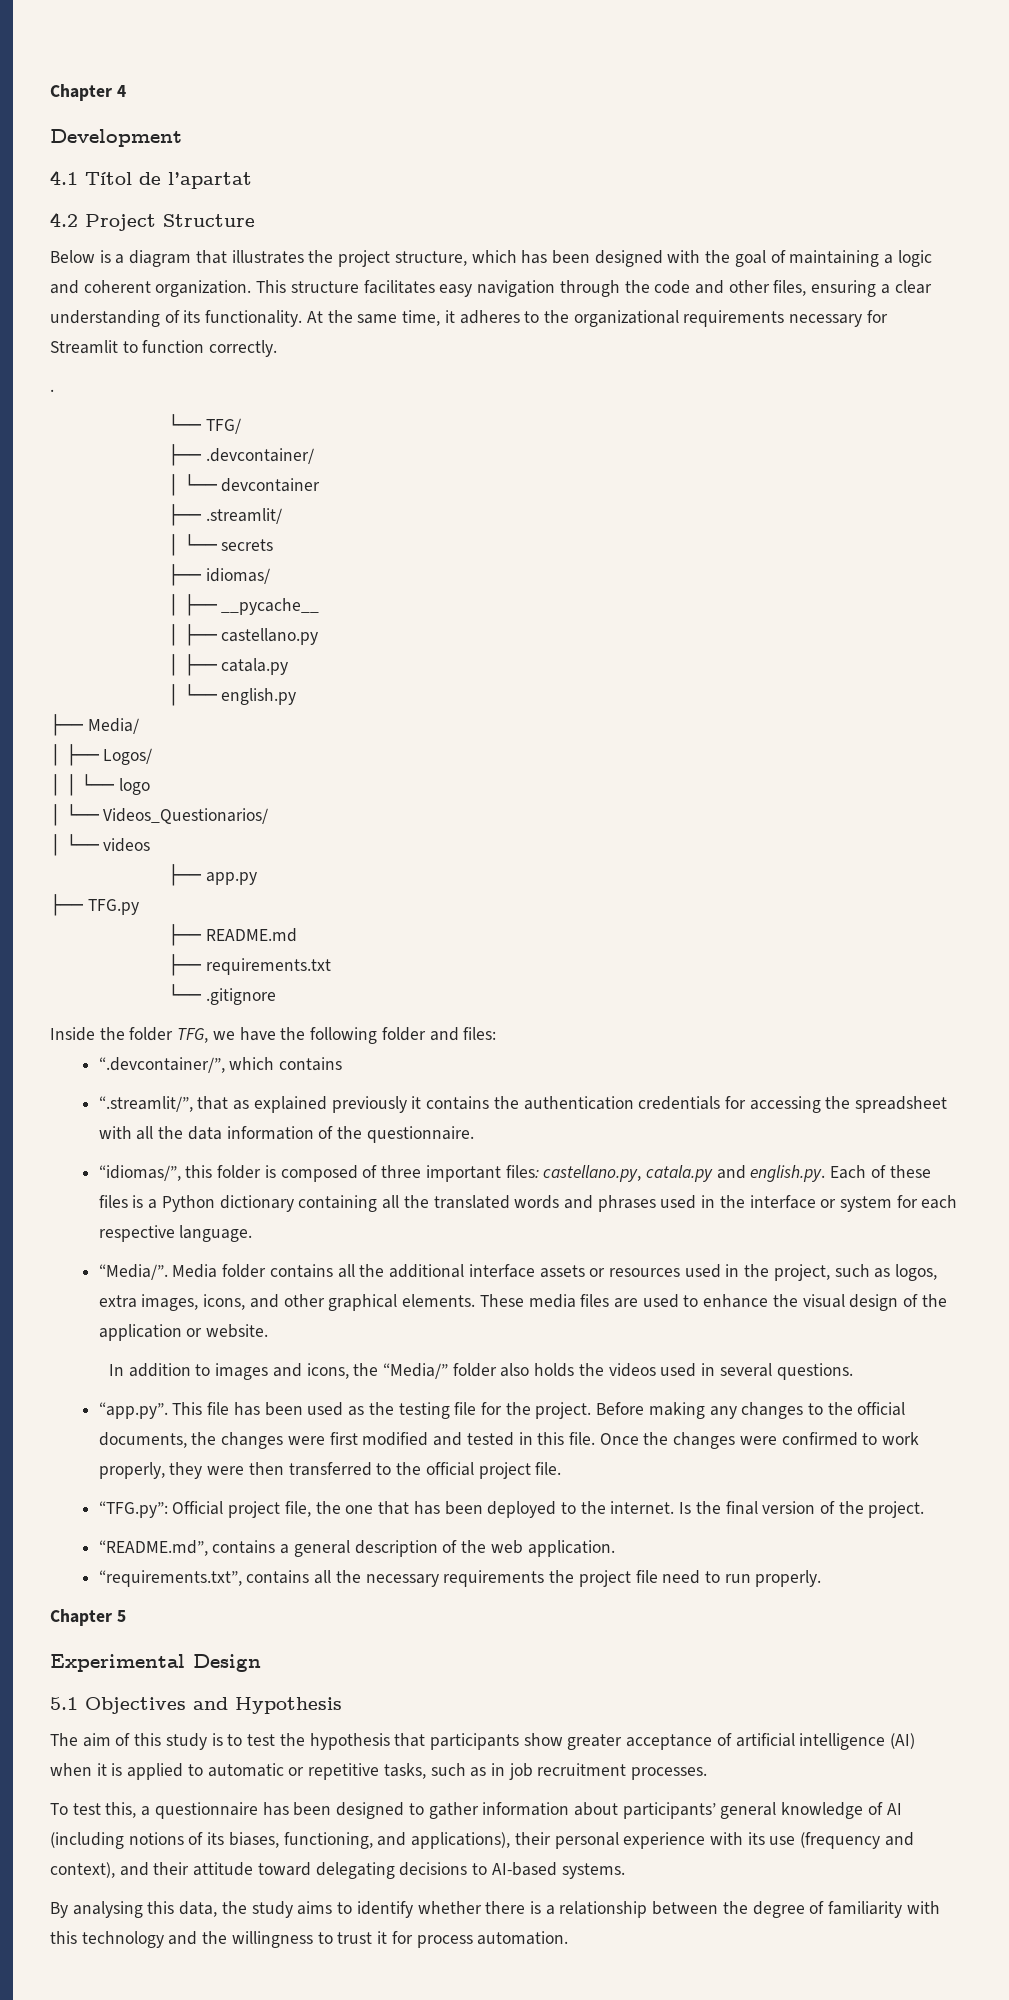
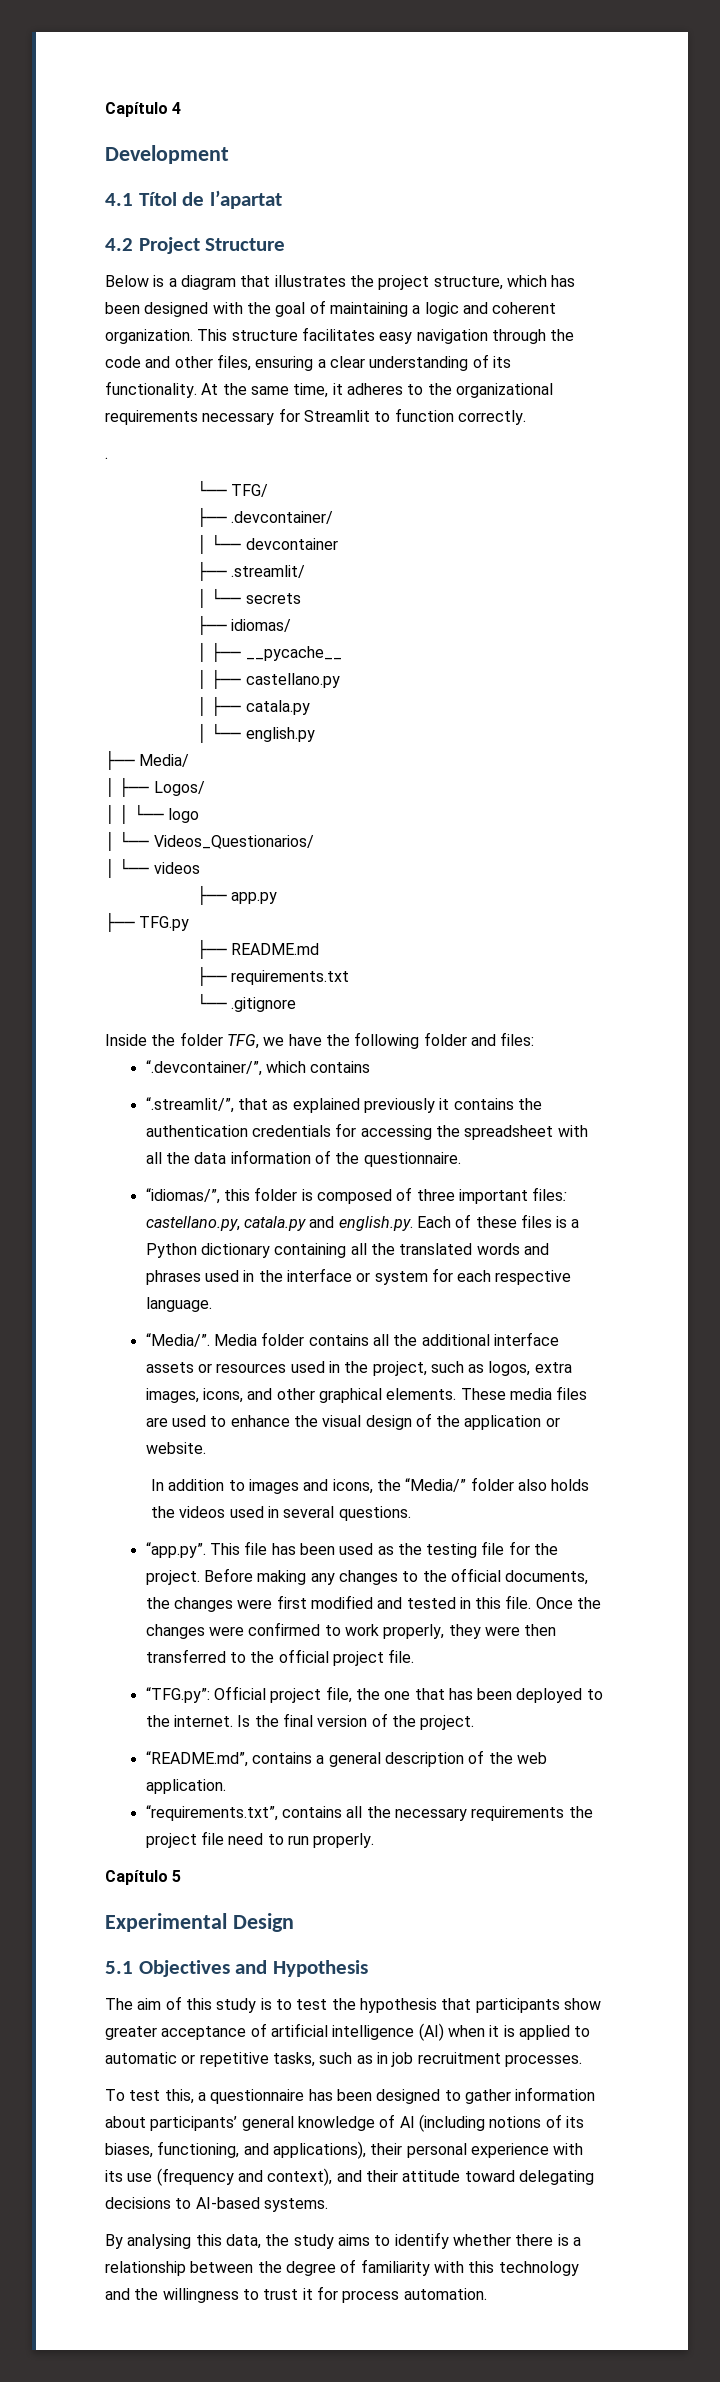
- Chapter 4
+ Capítulo 4
- Chapter 5
+ Capítulo 5

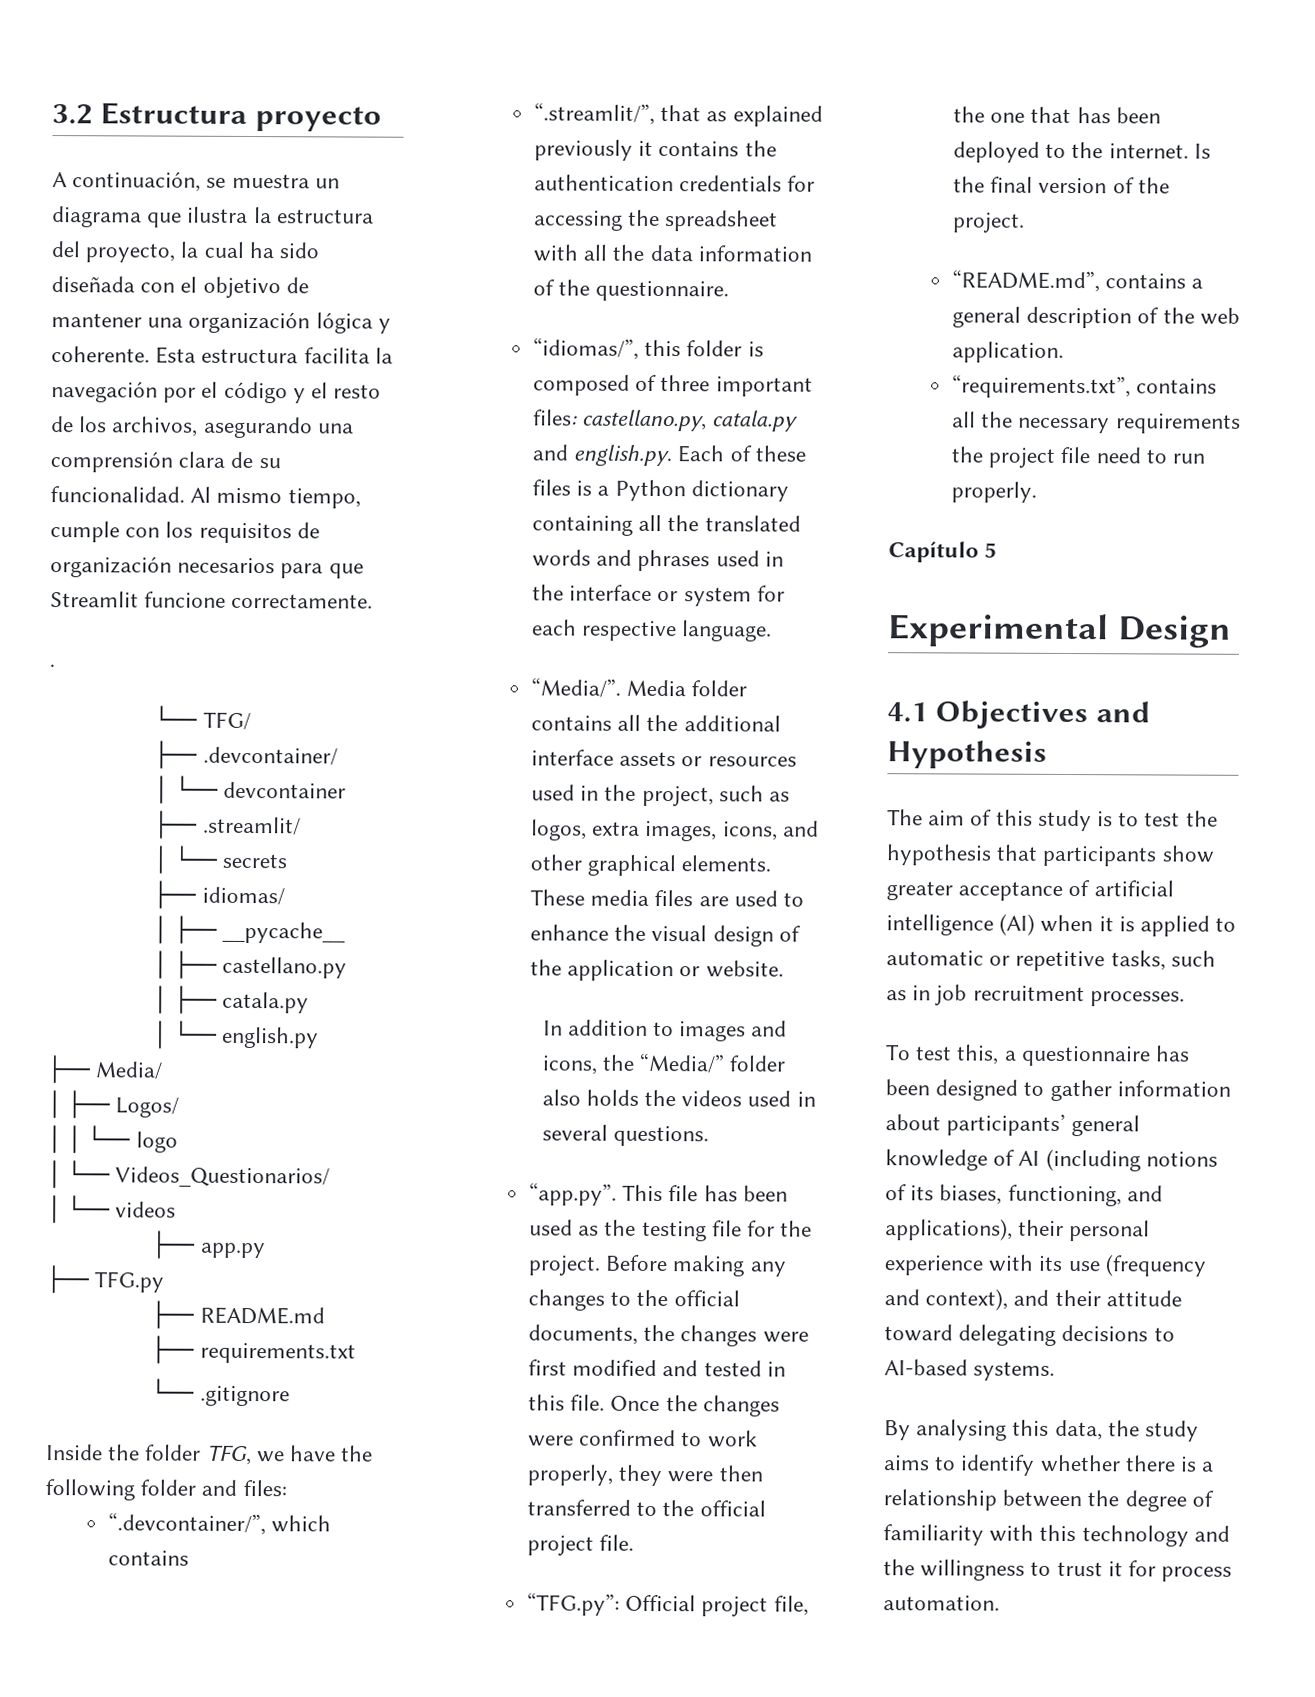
- Capítulo 4
- Development
- 4.1 Títol de l’apartat
- 4.2 Project Structure
- Below is a diagram that illustrates the project structure, which has been designed with the goal of maintaining a logic and coherent organization. This structure facilitates easy navigation through the code and other files, ensuring a clear understanding of its functionality. At the same time, it adheres to the organizational requirements necessary for Streamlit to function correctly.
+ 3.2 Estructura proyecto
+ A continuación, se muestra un diagrama que ilustra la estructura del proyecto, la cual ha sido diseñada con el objetivo de mantener una organización lógica y coherente. Esta estructura facilita la navegación por el código y el resto de los archivos, asegurando una comprensión clara de su funcionalidad. Al mismo tiempo, cumple con los requisitos de organización necesarios para que Streamlit funcione correctamente.
- 5.1 Objectives and Hypothesis
+ 4.1 Objectives and Hypothesis

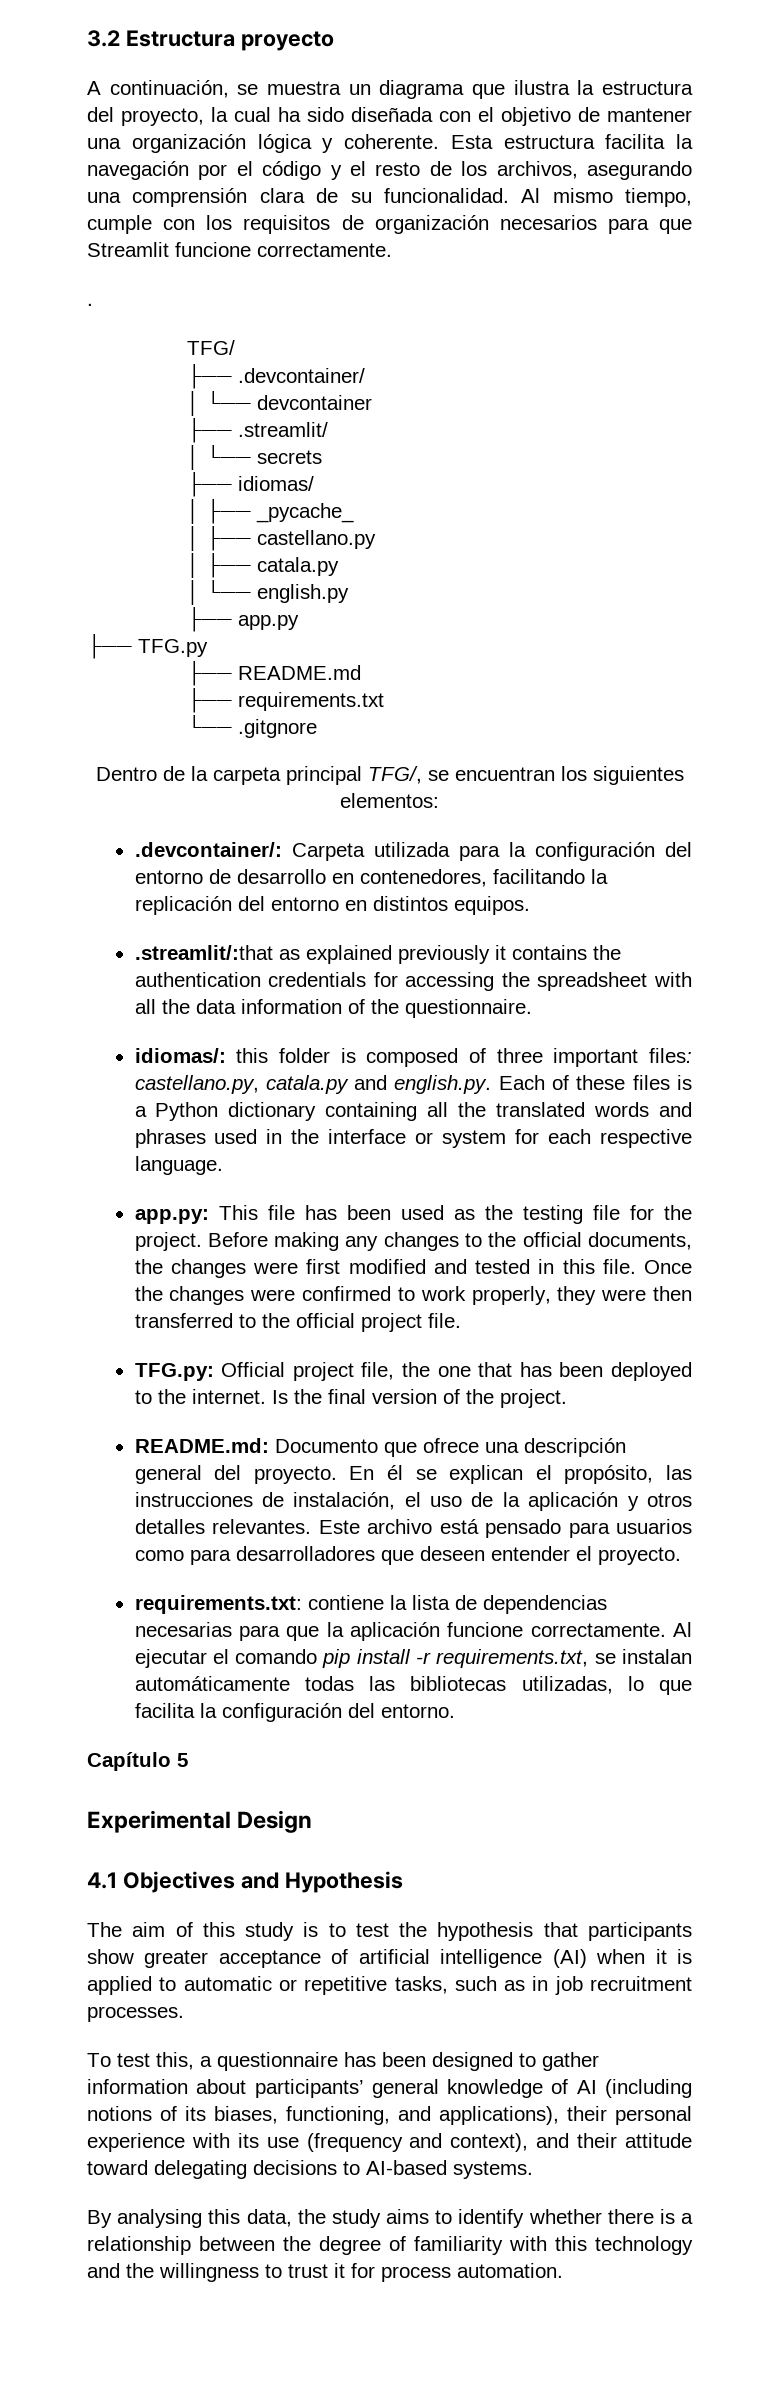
- └── TFG/
+ TFG/
- │ ├── __pycache__
+ │ ├── _pycache_
- ├── Media/
- │ ├── Logos/
- │ │ └── logo
- │ └── Videos_Questionarios/
- │ └── videos
- └── .gitignore
- Inside the folder TFG, we have the following folder and files:
- “.devcontainer/”, which contains
- “.streamlit/”, that as explained previously it contains the authentication credentials for accessing the spreadsheet with all the data information of the questionnaire.
+ └── .gitgnore
+ Dentro de la carpeta principal TFG/, se encuentran los siguientes elementos:
+ .devcontainer/: Carpeta utilizada para la configuración del entorno de desarrollo en contenedores, facilitando la replicación del entorno en distintos equipos.
+ .streamlit/:that as explained previously it contains the authentication credentials for accessing the spreadsheet with all the data information of the questionnaire.
- “idiomas/”, this folder is composed of three important files: castellano.py, catala.py and english.py. Each of these files is a Python dictionary containing all the translated words and phrases used in the interface or system for each respective language.
+ idiomas/: this folder is composed of three important files: castellano.py, catala.py and english.py. Each of these files is a Python dictionary containing all the translated words and phrases used in the interface or system for each respective language.
- “Media/”. Media folder contains all the additional interface assets or resources used in the project, such as logos, extra images, icons, and other graphical elements. These media files are used to enhance the visual design of the application or website.
- In addition to images and icons, the “Media/” folder also holds the videos used in several questions.
- “app.py”. This file has been used as the testing file for the project.
+ app.py: This file has been used as the testing file for the project.
- “TFG.py”: Official project file, the one that has been deployed to the internet.
+ TFG.py: Official project file, the one that has been deployed to the internet.
- “README.md”, contains a general description of the web application.
- “requirements.txt”, contains all the necessary requirements the project file need to run properly.
+ README.md: Documento que ofrece una descripción general del proyecto. En él se explican el propósito, las instrucciones de instalación, el uso de la aplicación y otros detalles relevantes. Este archivo está pensado para usuarios como para desarrolladores que deseen entender el proyecto.
+ requirements.txt: contiene la lista de dependencias necesarias para que la aplicación funcione correctamente. Al ejecutar el comando pip install -r requirements.txt, se instalan automáticamente todas las bibliotecas utilizadas, lo que facilita la configuración del entorno.

